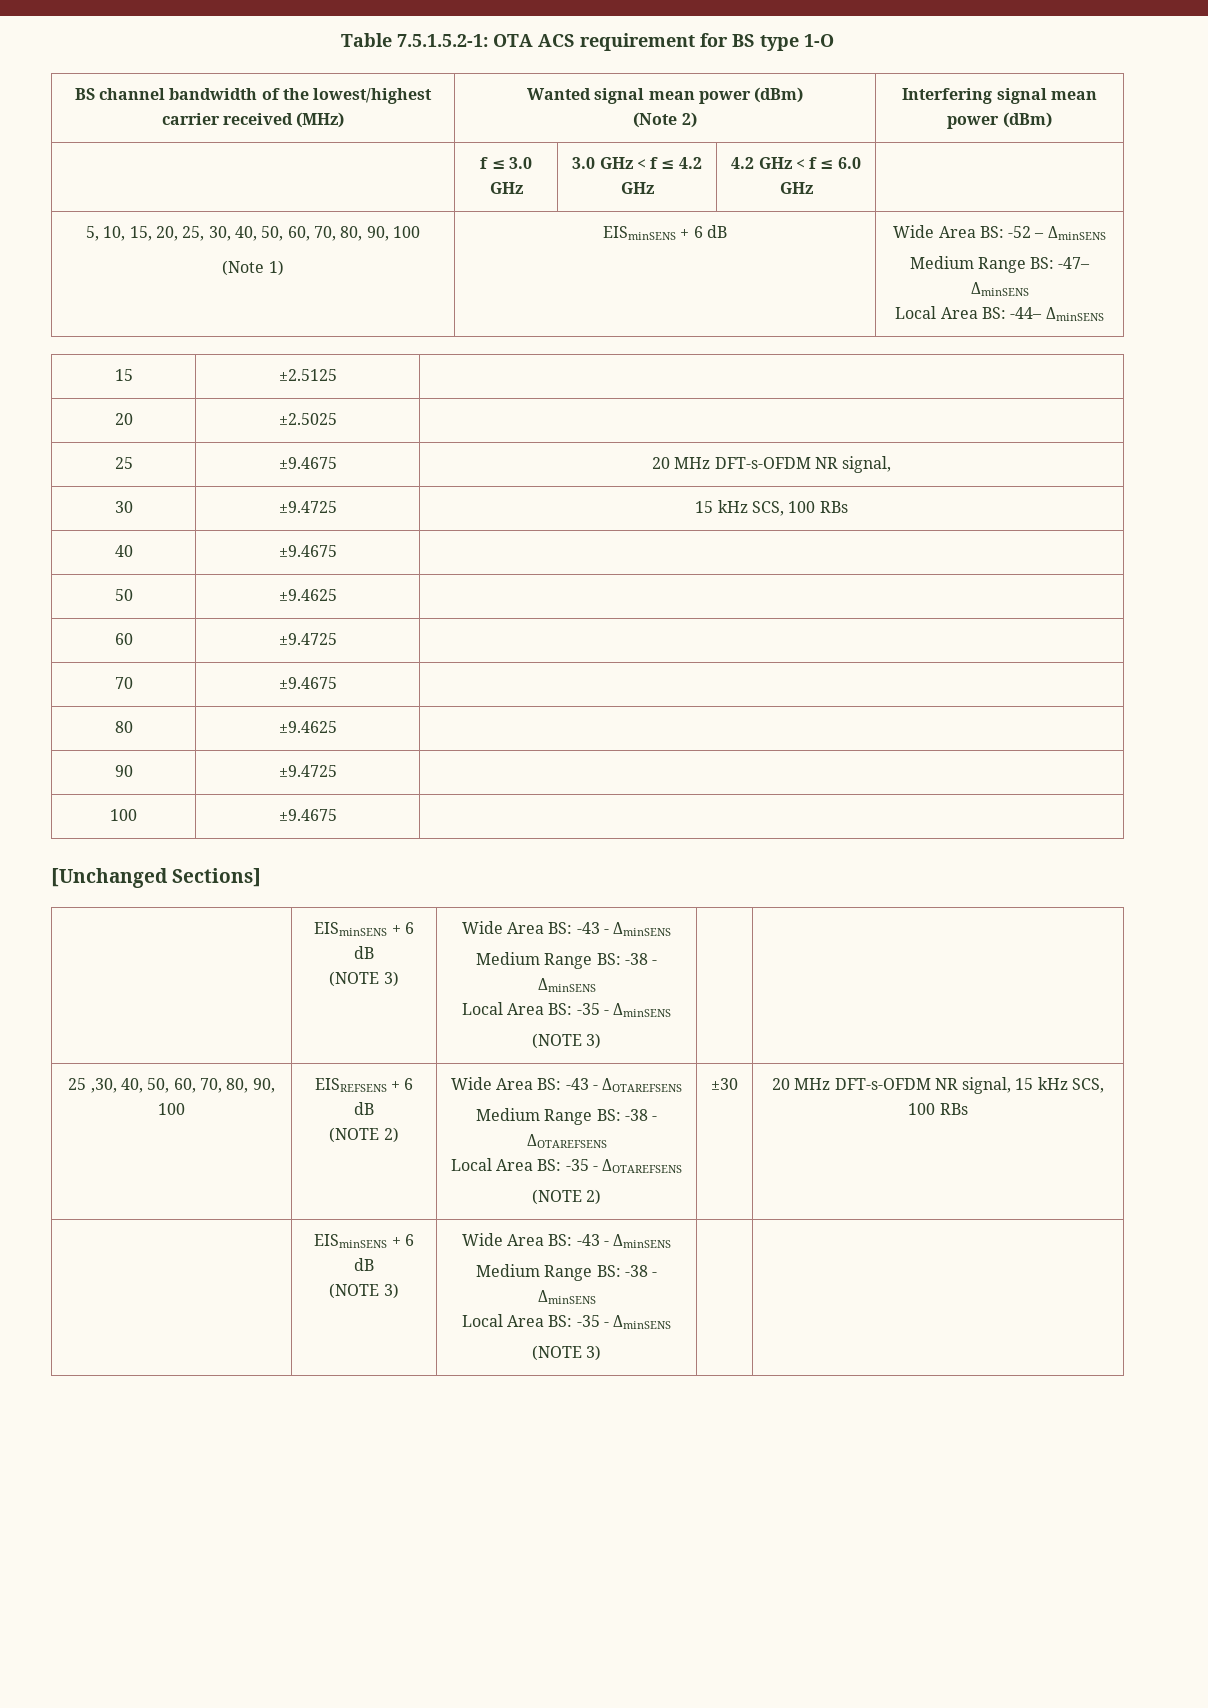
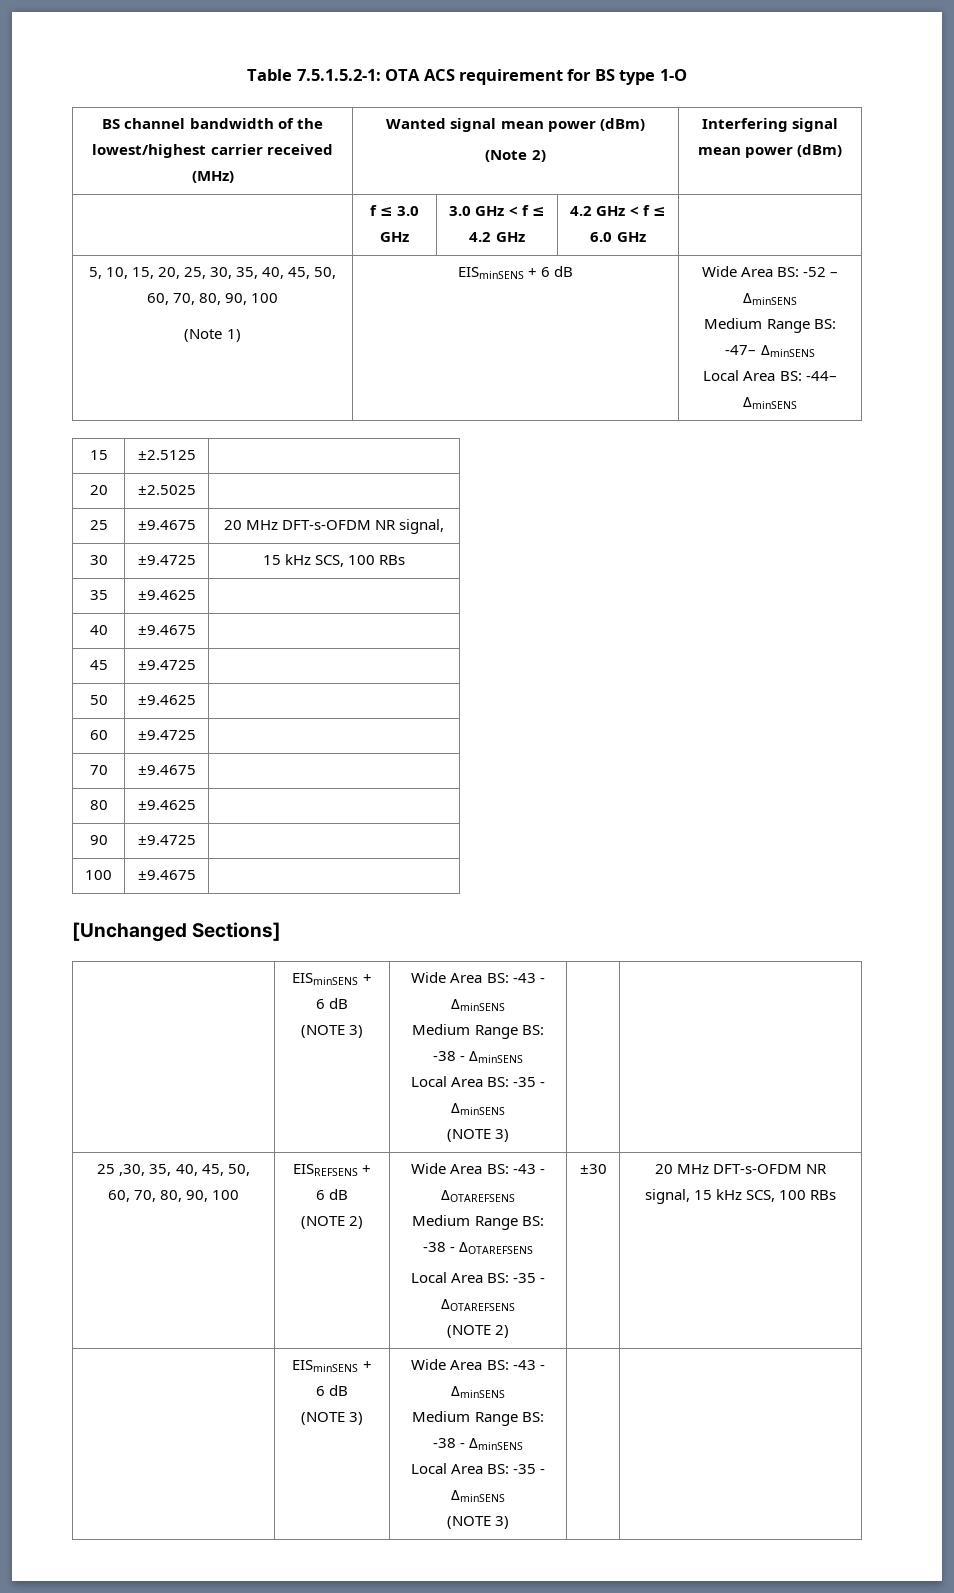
- 5, 10, 15, 20, 25, 30, 40, 50, 60, 70, 80, 90, 100
+ 5, 10, 15, 20, 25, 30, 35, 40, 45, 50, 60, 70, 80, 90, 100
+ 35 | ±9.4625 |
+ 45 | ±9.4725 |
- 25 ,30, 40, 50, 60, 70, 80, 90, 100
+ 25 ,30, 35, 40, 45, 50, 60, 70, 80, 90, 100

